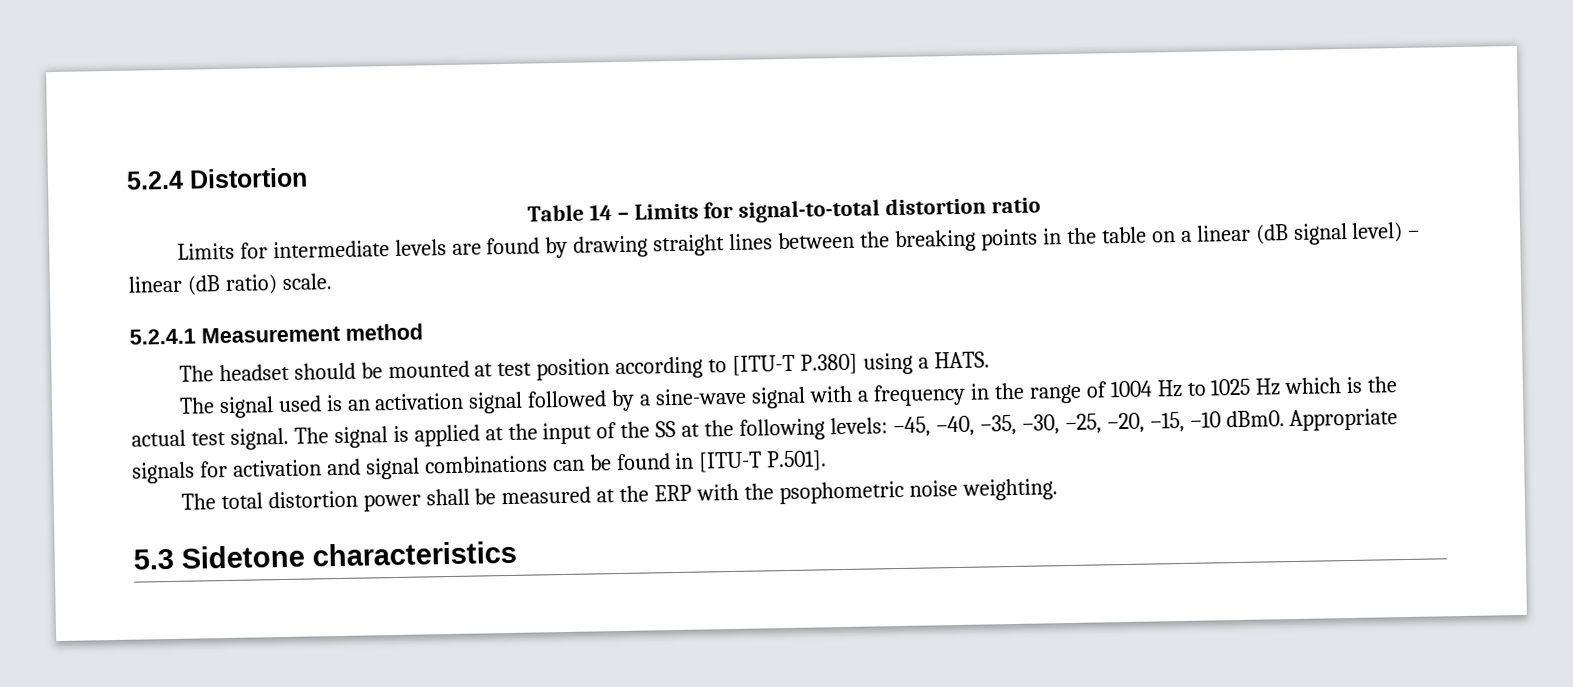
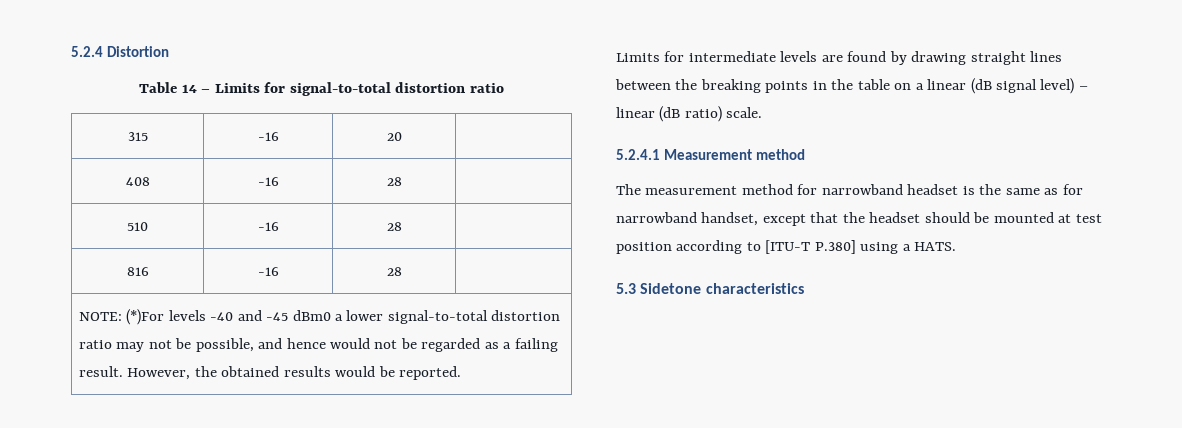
+ 315 | -16 | 20 |
+ 408 | -16 | 28 |
+ 510 | -16 | 28 |
+ 816 | -16 | 28 |
+ NOTE: (*)For levels -40 and -45 dBm0 a lower signal-to-total distortion ratio may not be possible, and hence would not be regarded as a failing result. However, the obtained results would be reported.
- The headset should be mounted at test position according to [ITU-T P.380] using a HATS.
+ The measurement method for narrowband headset is the same as for narrowband handset, except that the headset should be mounted at test position according to [ITU-T P.380] using a HATS.
- The signal used is an activation signal followed by a sine-wave signal with a frequency in the range of 1004 Hz to 1025 Hz which is the actual test signal. The signal is applied at the input of the SS at the following levels: –45, –40, –35, –30, –25, –20, –15, –10 dBm0. Appropriate signals for activation and signal combinations can be found in [ITU-T P.501].
- The total distortion power shall be measured at the ERP with the psophometric noise weighting.

